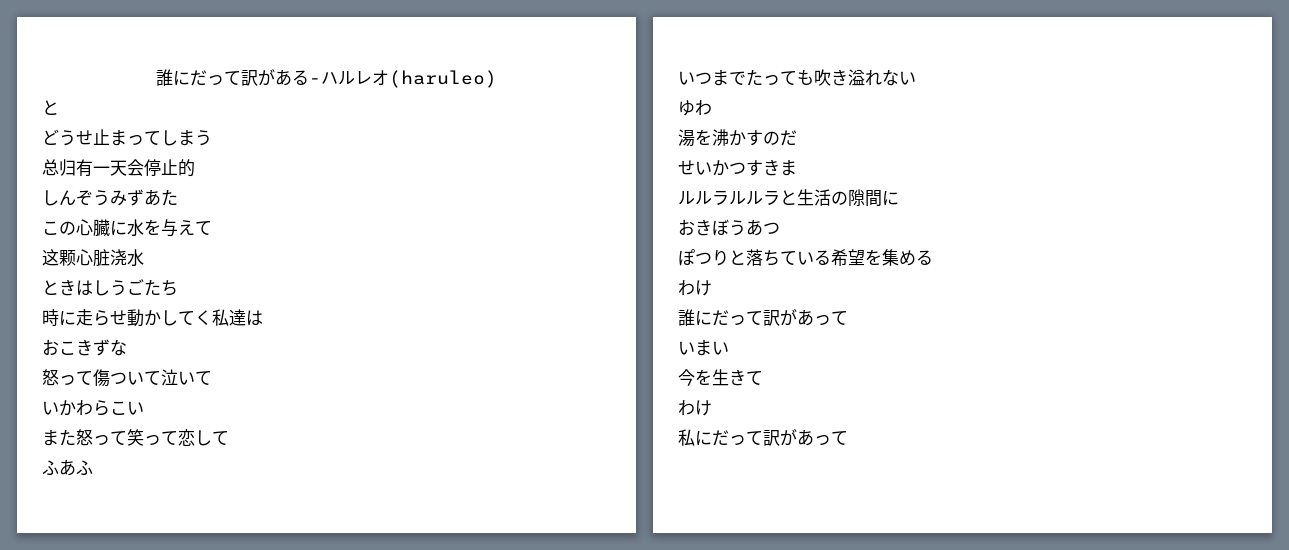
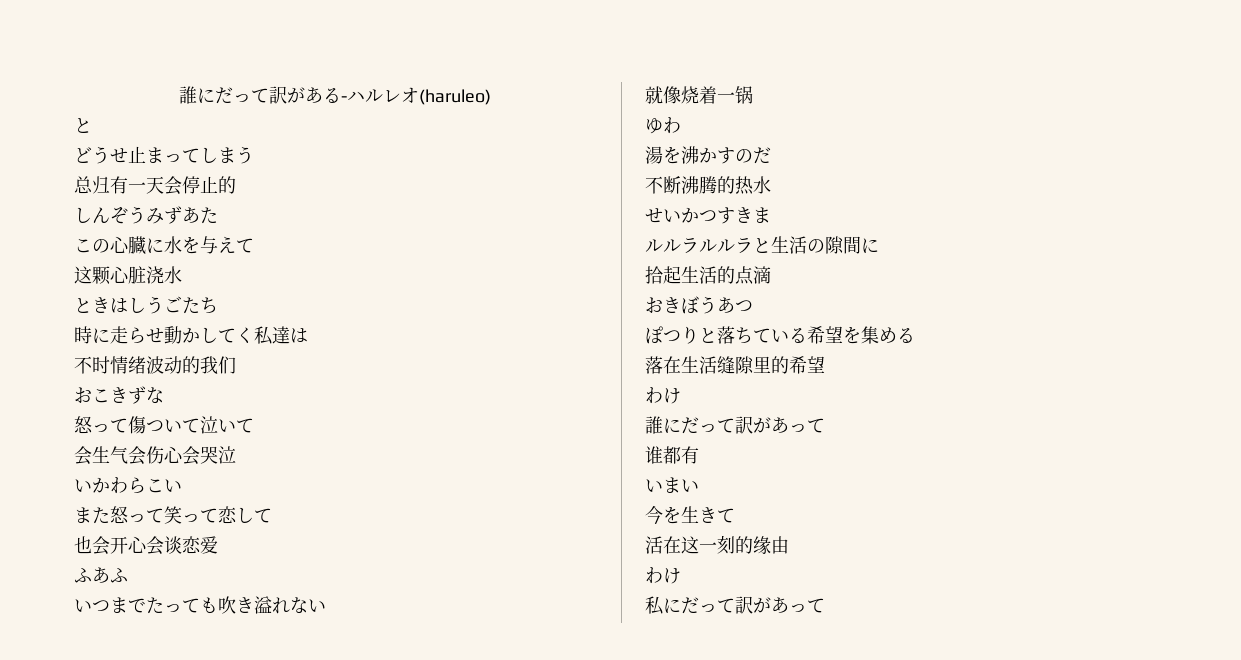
+ 不时情绪波动的我们
+ 会生气会伤心会哭泣
+ 也会开心会谈恋爱
+ 就像烧着一锅
+ 不断沸腾的热水
+ 拾起生活的点滴
+ 落在生活缝隙里的希望
+ 谁都有
+ 活在这一刻的缘由

